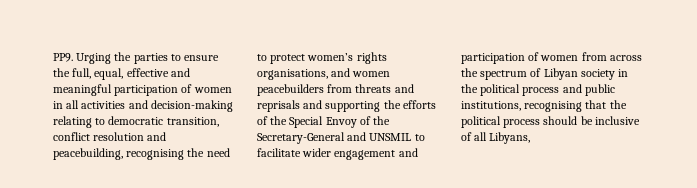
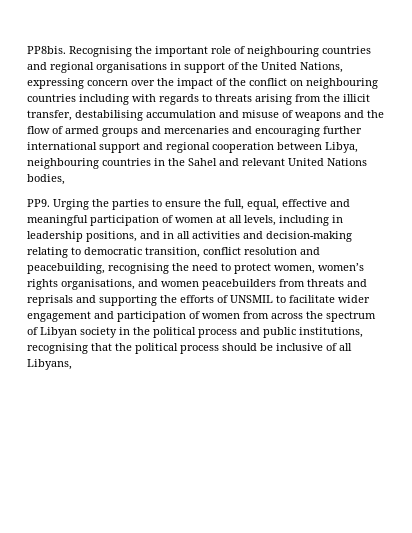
+ PP8bis. Recognising the important role of neighbouring countries and regional organisations in support of the United Nations, expressing concern over the impact of the conflict on neighbouring countries including with regards to threats arising from the illicit transfer, destabilising accumulation and misuse of weapons and the flow of armed groups and mercenaries and encouraging further international support and regional cooperation between Libya, neighbouring countries in the Sahel and relevant United Nations bodies,
- PP9. Urging the parties to ensure the full, equal, effective and meaningful participation of women in all activities and decision-making relating to democratic transition, conflict resolution and peacebuilding, recognising the need to protect women’s rights organisations, and women peacebuilders from threats and reprisals and supporting the efforts of the Special Envoy of the Secretary-General and UNSMIL to facilitate wider engagement and participation of women from across the spectrum of Libyan society in the political process and public institutions, recognising that the political process should be inclusive of all Libyans,
+ PP9. Urging the parties to ensure the full, equal, effective and meaningful participation of women at all levels, including in leadership positions, and in all activities and decision-making relating to democratic transition, conflict resolution and peacebuilding, recognising the need to protect women, women’s rights organisations, and women peacebuilders from threats and reprisals and supporting the efforts of UNSMIL to facilitate wider engagement and participation of women from across the spectrum of Libyan society in the political process and public institutions, recognising that the political process should be inclusive of all Libyans,

